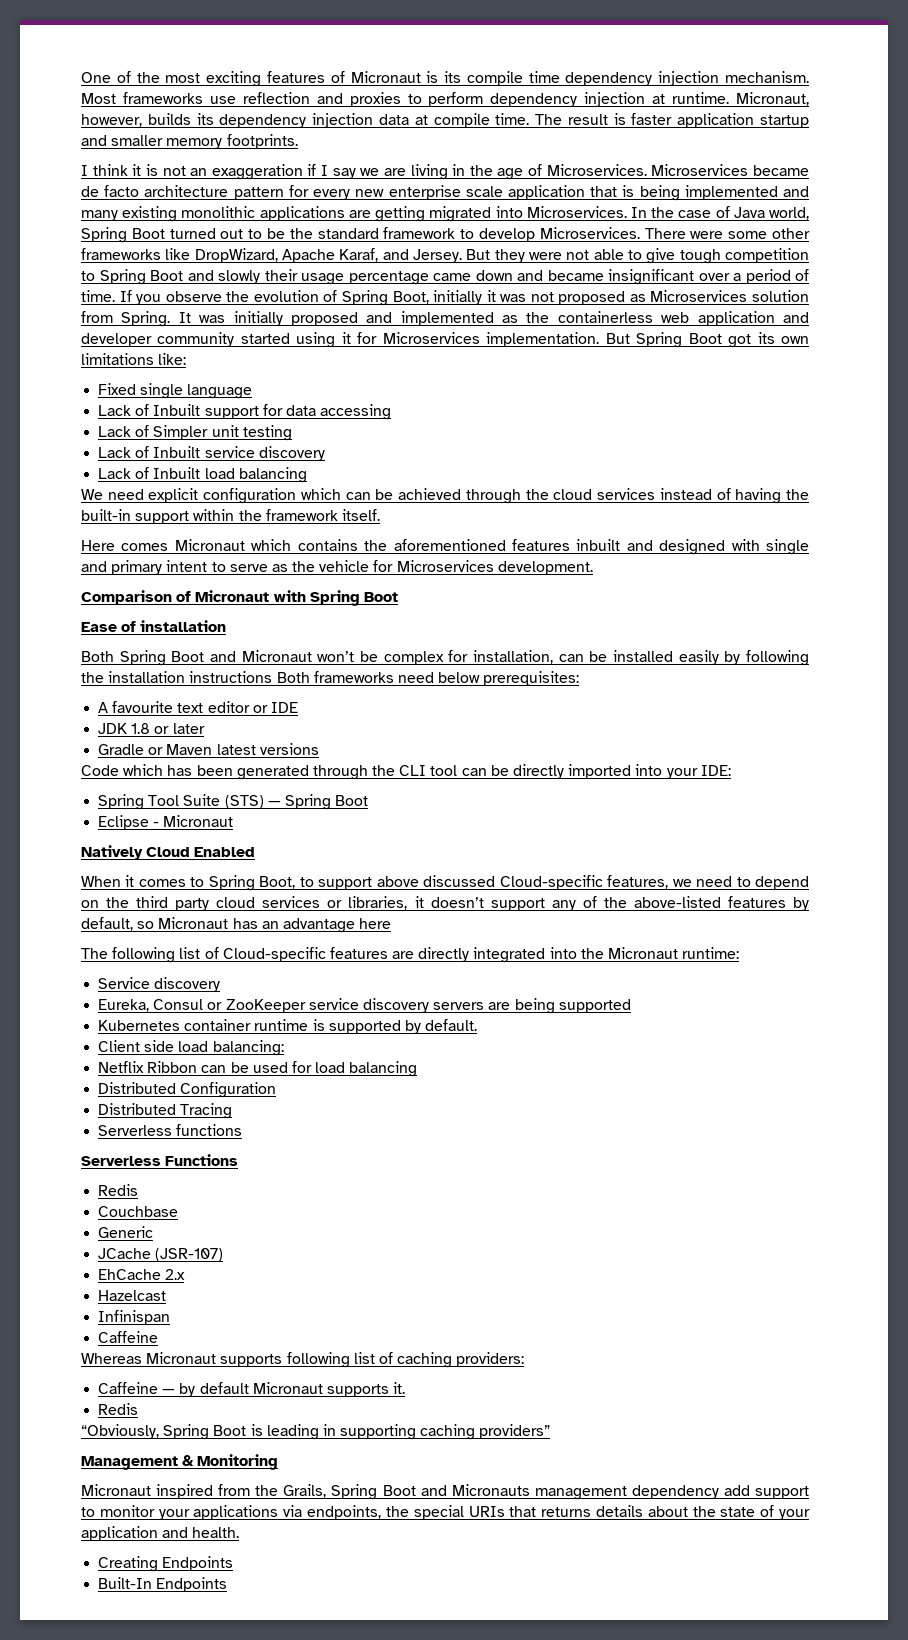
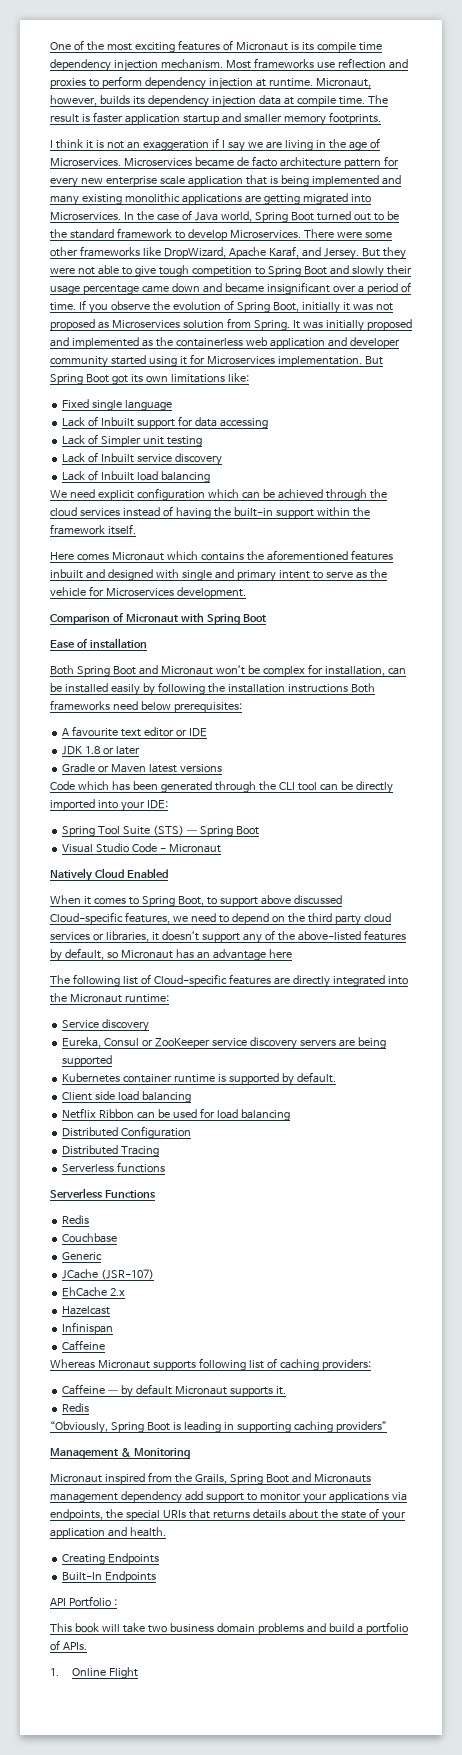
- Eclipse - Micronaut
+ Visual Studio Code - Micronaut
- Client side load balancing:
+ Client side load balancing
+ API Portfolio :
+ This book will take two business domain problems and build a portfolio of APIs.
+ 1. Online Flight

